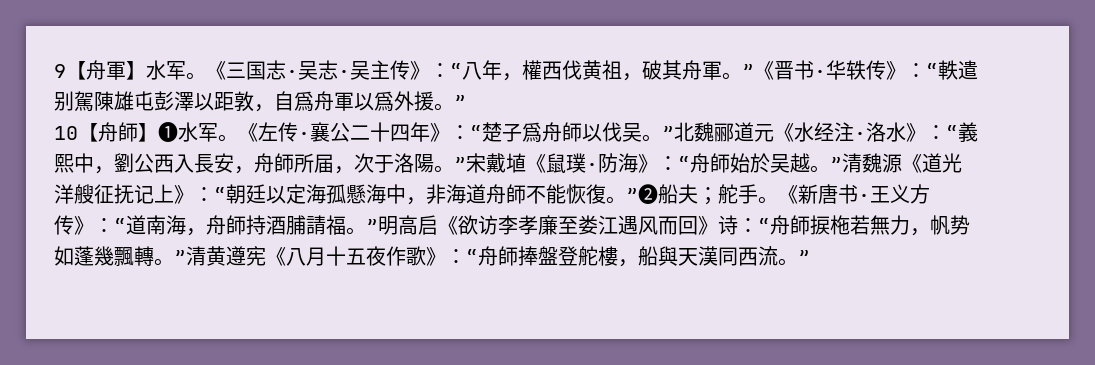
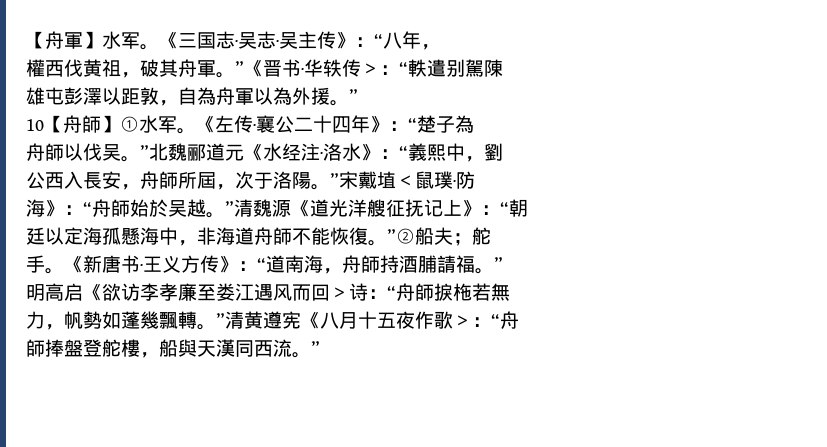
- 9【舟軍】水军。
+ 【舟軍】水军。
- 《三国志·吴志·吴主传》：“八年，權西伐黄祖，破其舟軍。”《晋书·华轶传》：“軼遣别駕陳雄屯彭澤以距敦，自爲舟軍以爲外援。”
+ 《三国志·吴志·吴主传》：“八年，
+ 權西伐黄祖，破其舟軍。”《晋书·华轶传＞：“軼遣别駕陳
+ 雄屯彭澤以距敦，自為舟軍以為外援。”
- 10【舟師】❶水军。
+ 10【舟師】①水军。
- “楚子爲舟師以伐吴。”北魏郦道元《水经注·洛水》：
+ “楚子為
+ 舟師以伐吴。”北魏郦道元《水经注·洛水》：
- “義熙中，劉公西入長安，舟師所届，次于洛陽。”宋戴埴《鼠璞·防海》：
+ “義熙中，劉
+ 公西入長安，舟師所屆，次于洛陽。”宋戴埴＜鼠璞·防
+ 海》：
- “朝廷以定海孤懸海中，非海道舟師不能恢復。”❷船夫；舵手。
+ “朝
+ 廷以定海孤懸海中，非海道舟師不能恢復。”②船夫；舵
+ 手。
- 《新唐书·王义方传》：“道南海，舟師持酒脯請福。”明高启《欲访李孝廉至娄江遇风而回》诗：“舟師捩柂若無力，帆势如蓬幾飄轉。”清黄遵宪《八月十五夜作歌》：“舟師捧盤登舵樓，船與天漢同西流。”
+ 《新唐书·王义方传》：“道南海，舟師持酒脯請福。”
+ 明高启《欲访李孝廉至娄江遇风而回＞诗：“舟師捩柂若無
+ 力，帆勢如蓬幾飄轉。”清黄遵宪《八月十五夜作歌＞：“舟
+ 師捧盤登舵樓，船與天漢同西流。”

